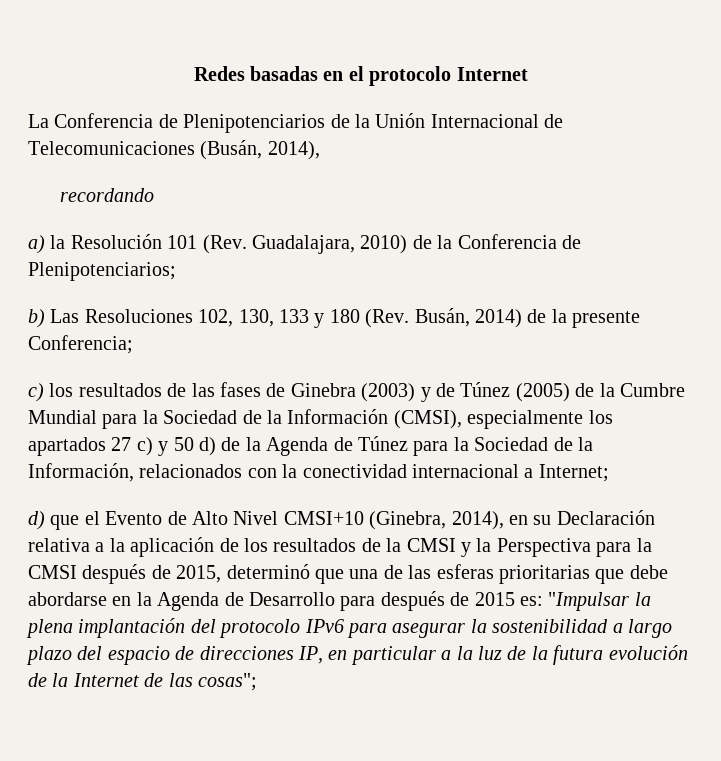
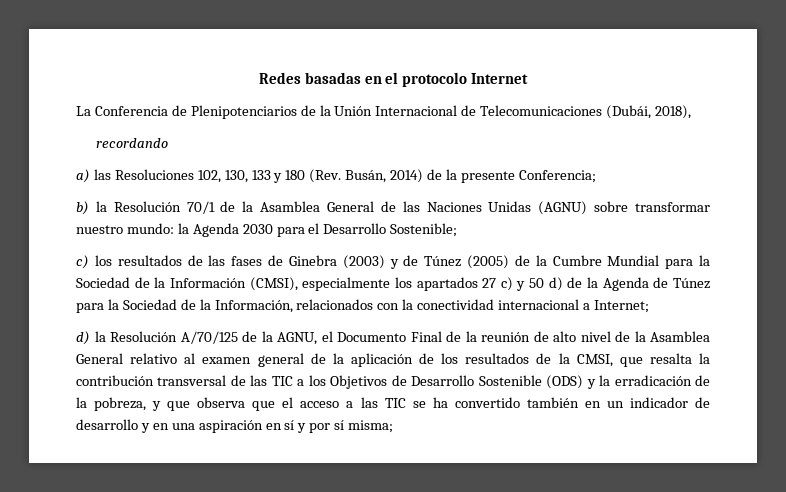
- La Conferencia de Plenipotenciarios de la Unión Internacional de Telecomunicaciones (Busán, 2014),
+ La Conferencia de Plenipotenciarios de la Unión Internacional de Telecomunicaciones (Dubái, 2018),
- a) la Resolución 101 (Rev. Guadalajara, 2010) de la Conferencia de Plenipotenciarios;
- b) Las Resoluciones 102, 130, 133 y 180 (Rev. Busán, 2014) de la presente Conferencia;
+ a) las Resoluciones 102, 130, 133 y 180 (Rev. Busán, 2014) de la presente Conferencia;
+ b) la Resolución 70/1 de la Asamblea General de las Naciones Unidas (AGNU) sobre transformar nuestro mundo: la Agenda 2030 para el Desarrollo Sostenible;
- d) que el Evento de Alto Nivel CMSI+10 (Ginebra, 2014), en su Declaración relativa a la aplicación de los resultados de la CMSI y la Perspectiva para la CMSI después de 2015, determinó que una de las esferas prioritarias que debe abordarse en la Agenda de Desarrollo para después de 2015 es: "Impulsar la plena implantación del protocolo IPv6 para asegurar la sostenibilidad a largo plazo del espacio de direcciones IP, en particular a la luz de la futura evolución de la Internet de las cosas";
+ d) la Resolución A/70/125 de la AGNU, el Documento Final de la reunión de alto nivel de la Asamblea General relativo al examen general de la aplicación de los resultados de la CMSI, que resalta la contribución transversal de las TIC a los Objetivos de Desarrollo Sostenible (ODS) y la erradicación de la pobreza, y que observa que el acceso a las TIC se ha convertido también en un indicador de desarrollo y en una aspiración en sí y por sí misma;

